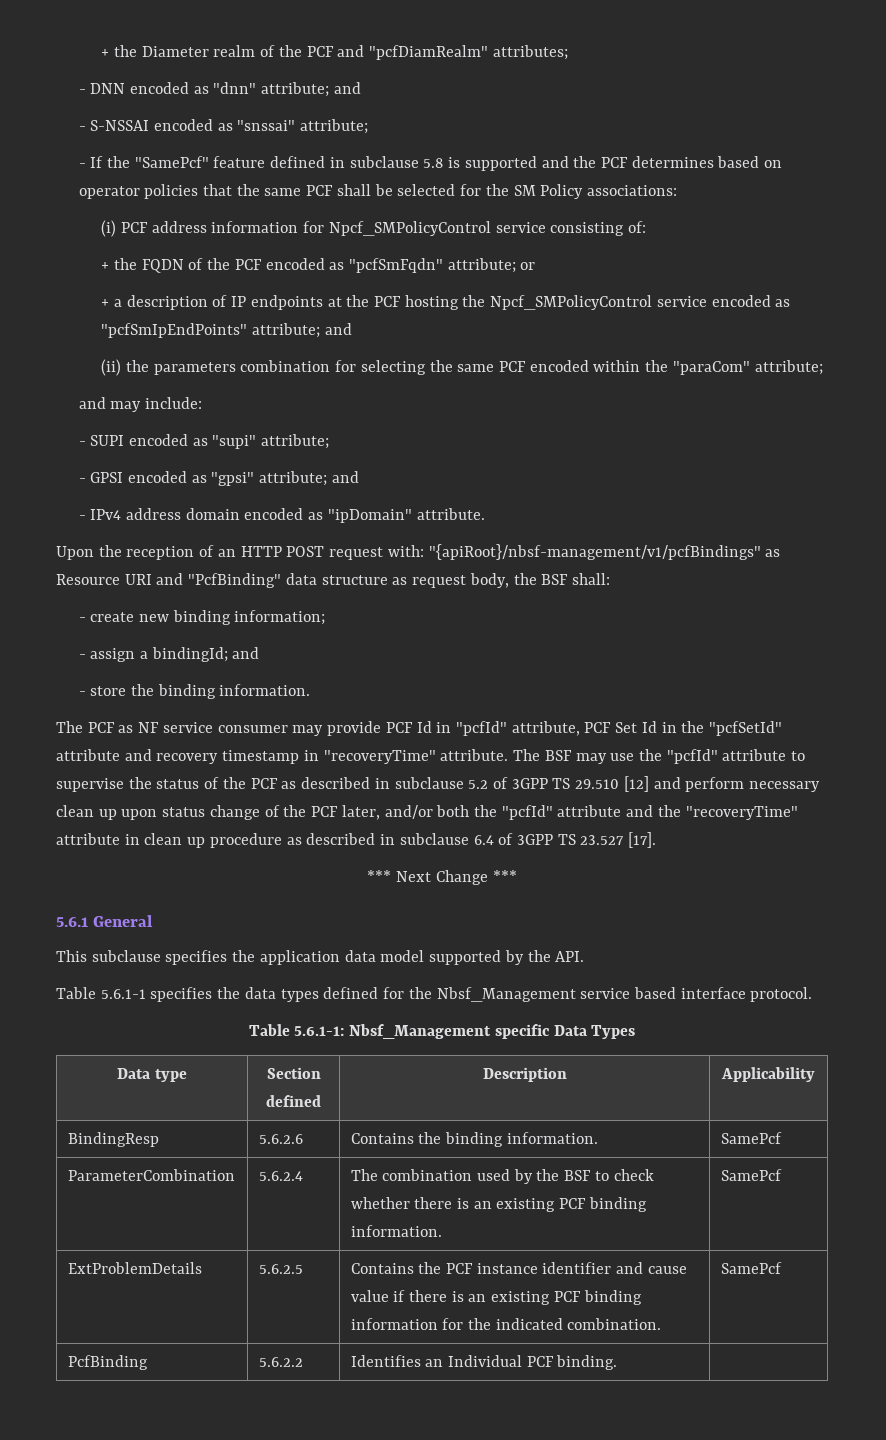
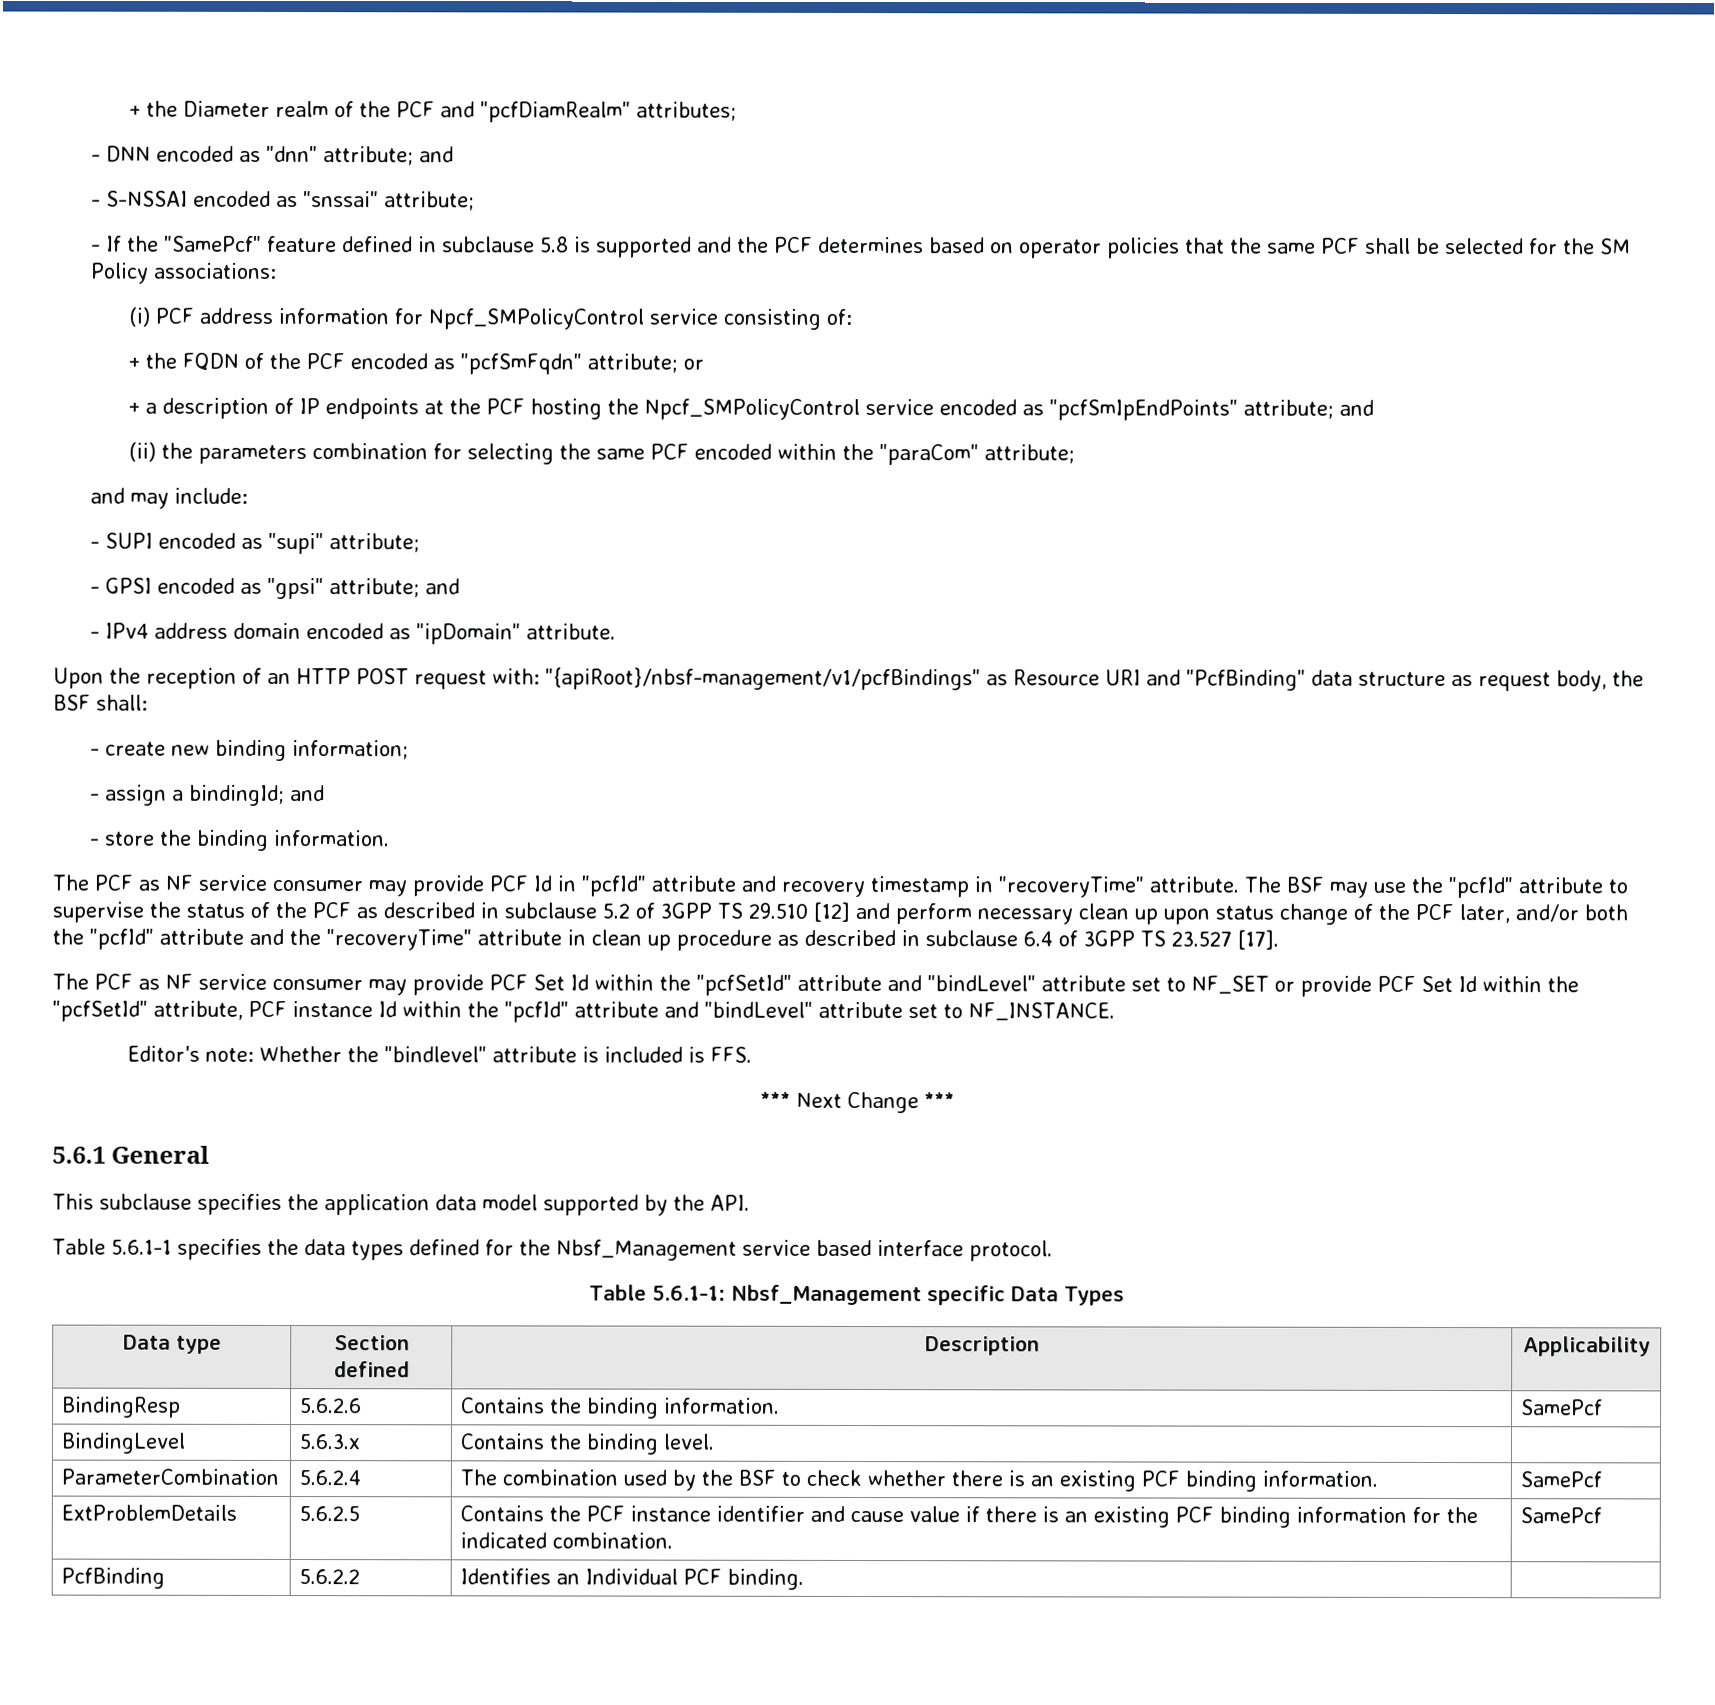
- The PCF as NF service consumer may provide PCF Id in "pcfId" attribute, PCF Set Id in the "pcfSetId" attribute and recovery timestamp in "recoveryTime" attribute.
+ The PCF as NF service consumer may provide PCF Id in "pcfId" attribute and recovery timestamp in "recoveryTime" attribute.
+ The PCF as NF service consumer may provide PCF Set Id within the "pcfSetId" attribute and "bindLevel" attribute set to NF_SET or provide PCF Set Id within the "pcfSetId" attribute, PCF instance Id within the "pcfId" attribute and "bindLevel" attribute set to NF_INSTANCE.
+ Editor's note: Whether the "bindlevel" attribute is included is FFS.
+ BindingLevel | 5.6.3.x | Contains the binding level. |

